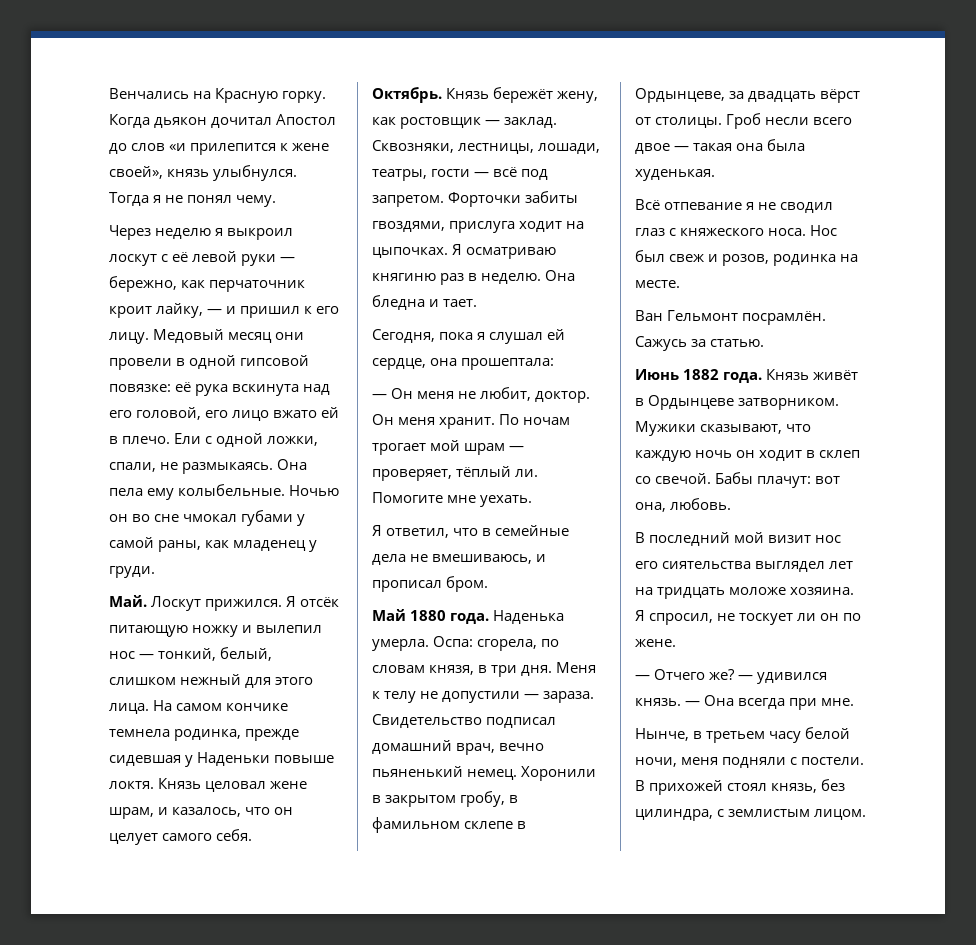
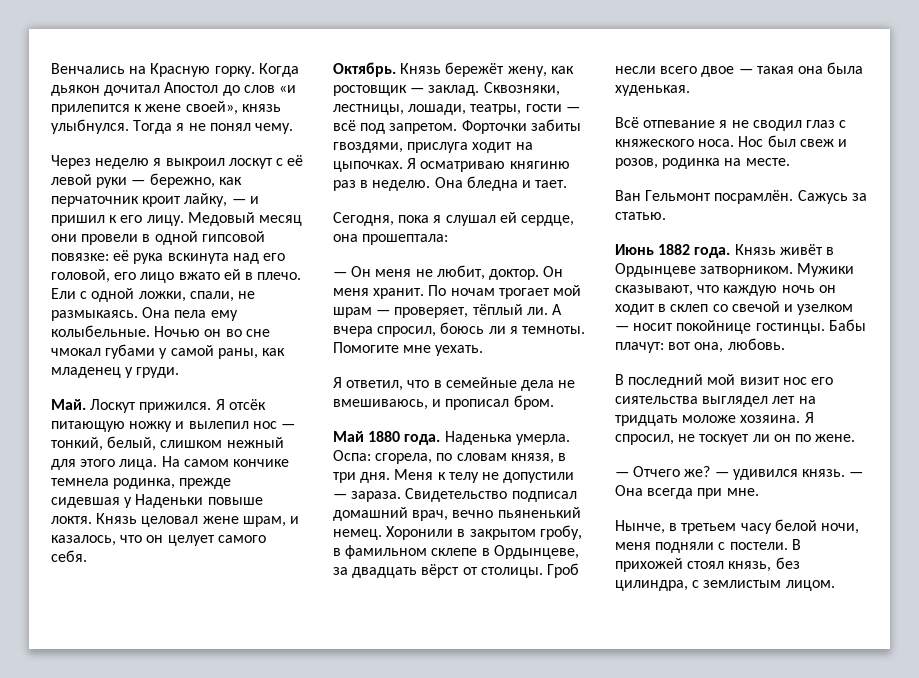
+ А вчера спросил, боюсь ли я темноты.
- Мужики сказывают, что каждую ночь он ходит в склеп со свечой.
+ Мужики сказывают, что каждую ночь он ходит в склеп со свечой и узелком — носит покойнице гостинцы.

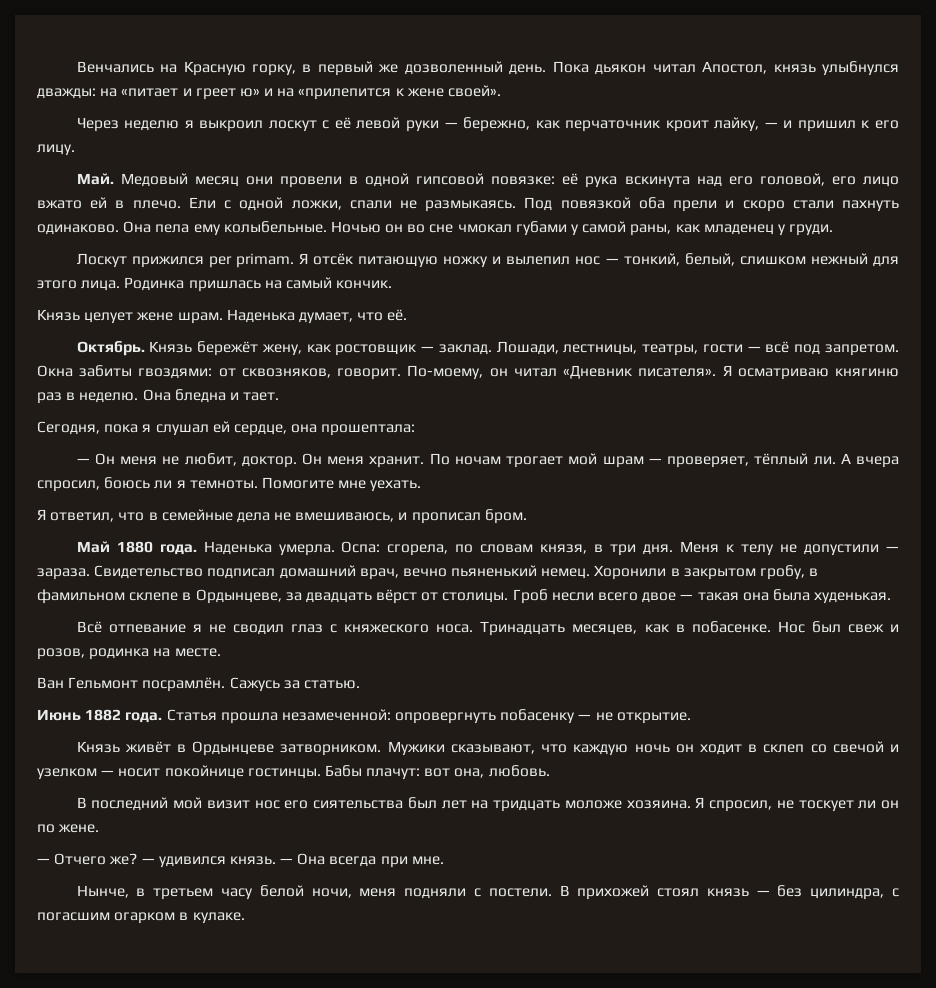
- Венчались на Красную горку. Когда дьякон дочитал Апостол до слов «и прилепится к жене своей», князь улыбнулся. Тогда я не понял чему.
+ Венчались на Красную горку, в первый же дозволенный день. Пока дьякон читал Апостол, князь улыбнулся дважды: на «питает и греет ю» и на «прилепится к жене своей».
- Через неделю я выкроил лоскут с её левой руки — бережно, как перчаточник кроит лайку, — и пришил к его лицу. Медовый месяц они провели в одной гипсовой повязке: её рука вскинута над его головой, его лицо вжато ей в плечо.
+ Через неделю я выкроил лоскут с её левой руки — бережно, как перчаточник кроит лайку, — и пришил к его лицу.
+ Май. Медовый месяц они провели в одной гипсовой повязке: её рука вскинута над его головой, его лицо вжато ей в плечо.
- Ели с одной ложки, спали, не размыкаясь.
+ Ели с одной ложки, спали не размыкаясь.
+ Под повязкой оба прели и скоро стали пахнуть одинаково.
- Май. Лоскут прижился.
+ Лоскут прижился per primam.
- На самом кончике темнела родинка, прежде сидевшая у Наденьки повыше локтя. Князь целовал жене шрам, и казалось, что он целует самого себя.
+ Родинка пришлась на самый кончик.
+ Князь целует жене шрам. Наденька думает, что её.
- Сквозняки, лестницы, лошади, театры, гости — всё под запретом.
+ Лошади, лестницы, театры, гости — всё под запретом.
- Форточки забиты гвоздями, прислуга ходит на цыпочках.
+ Окна забиты гвоздями: от сквозняков, говорит. По-моему, он читал «Дневник писателя».
+ Тринадцать месяцев, как в побасенке.
- Июнь 1882 года. Князь живёт в Ордынцеве затворником.
+ Июнь 1882 года. Статья прошла незамеченной: опровергнуть побасенку — не открытие.
+ Князь живёт в Ордынцеве затворником.
- В последний мой визит нос его сиятельства выглядел лет на тридцать моложе хозяина.
+ В последний мой визит нос его сиятельства был лет на тридцать моложе хозяина.
- В прихожей стоял князь, без цилиндра, с землистым лицом.
+ В прихожей стоял князь — без цилиндра, с погасшим огарком в кулаке.

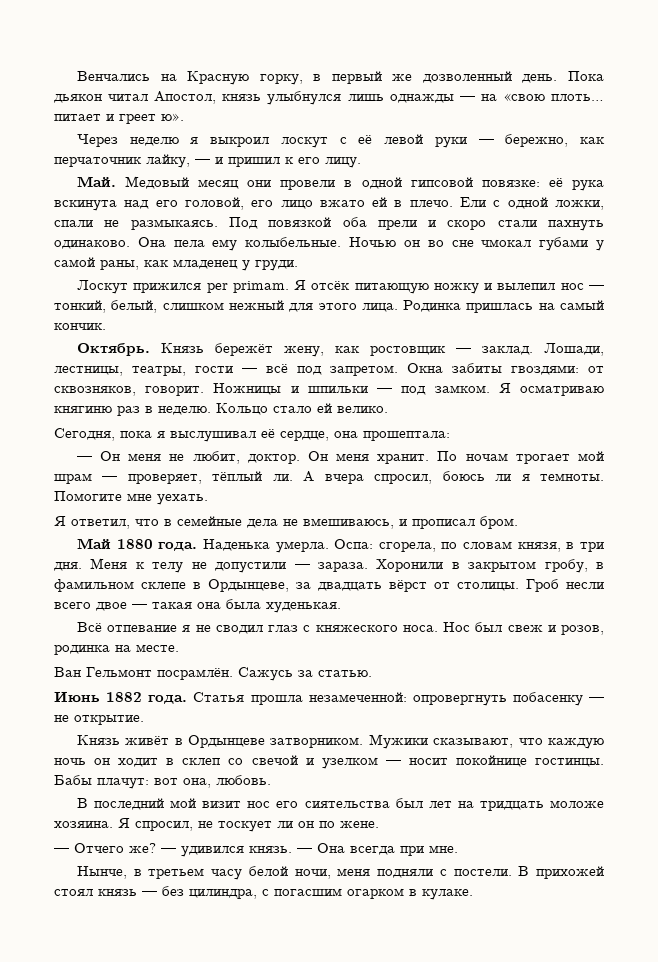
- Пока дьякон читал Апостол, князь улыбнулся дважды: на «питает и греет ю» и на «прилепится к жене своей».
+ Пока дьякон читал Апостол, князь улыбнулся лишь однажды — на «свою плоть… питает и греет ю».
- Через неделю я выкроил лоскут с её левой руки — бережно, как перчаточник кроит лайку, — и пришил к его лицу.
+ Через неделю я выкроил лоскут с её левой руки — бережно, как перчаточник лайку, — и пришил к его лицу.
- Князь целует жене шрам. Наденька думает, что её.
- По-моему, он читал «Дневник писателя».
+ Ножницы и шпильки — под замком.
- Она бледна и тает.
+ Кольцо стало ей велико.
- Сегодня, пока я слушал ей сердце, она прошептала:
+ Сегодня, пока я выслушивал её сердце, она прошептала:
- Свидетельство подписал домашний врач, вечно пьяненький немец.
- Тринадцать месяцев, как в побасенке.

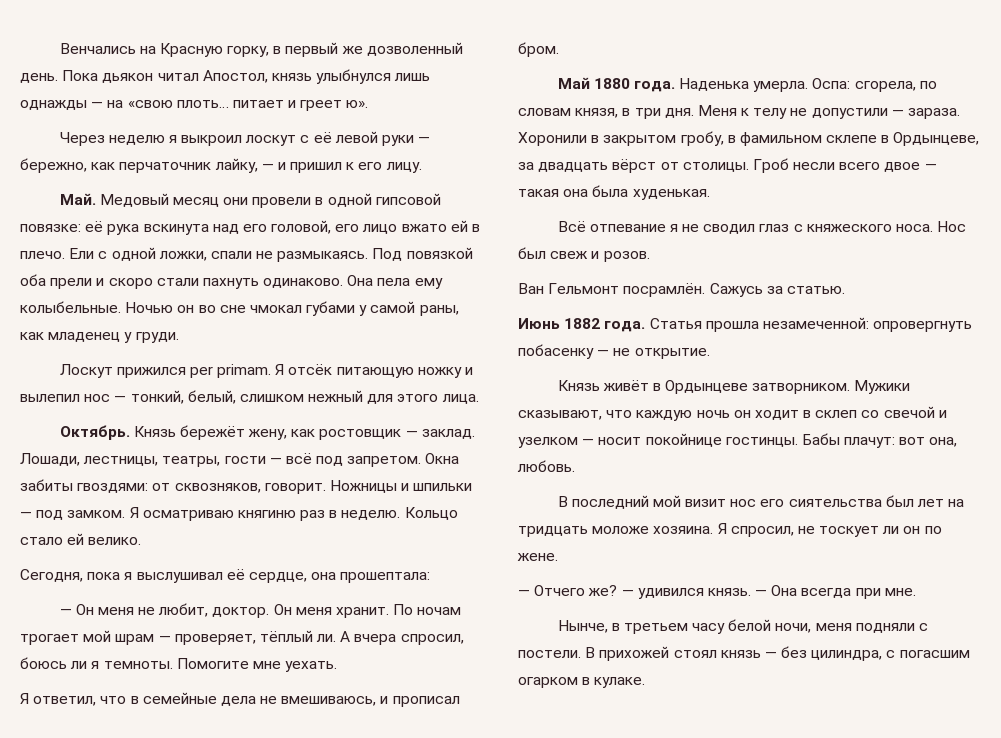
- Родинка пришлась на самый кончик.
- Нос был свеж и розов, родинка на месте.
+ Нос был свеж и розов.

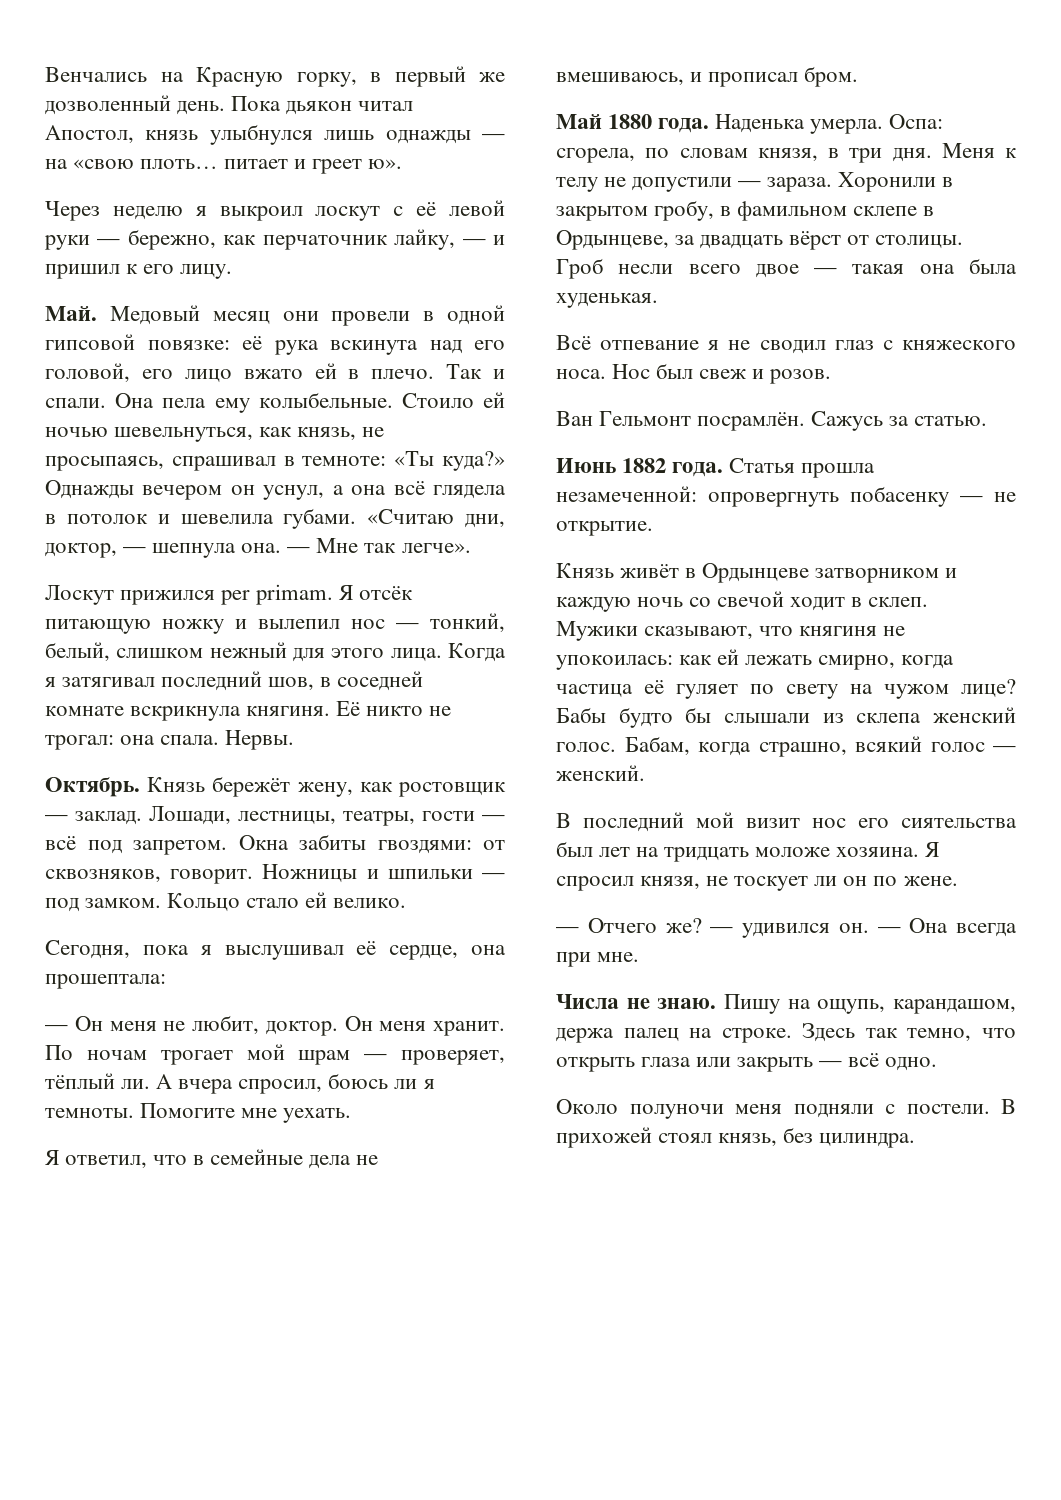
- Ели с одной ложки, спали не размыкаясь. Под повязкой оба прели и скоро стали пахнуть одинаково. Она пела ему колыбельные. Ночью он во сне чмокал губами у самой раны, как младенец у груди.
+ Так и спали. Она пела ему колыбельные. Стоило ей ночью шевельнуться, как князь, не просыпаясь, спрашивал в темноте: «Ты куда?» Однажды вечером он уснул, а она всё глядела в потолок и шевелила губами. «Считаю дни, доктор, — шепнула она. — Мне так легче».
+ Когда я затягивал последний шов, в соседней комнате вскрикнула княгиня. Её никто не трогал: она спала. Нервы.
- Я осматриваю княгиню раз в неделю.
- Князь живёт в Ордынцеве затворником. Мужики сказывают, что каждую ночь он ходит в склеп со свечой и узелком — носит покойнице гостинцы. Бабы плачут: вот она, любовь.
+ Князь живёт в Ордынцеве затворником и каждую ночь со свечой ходит в склеп. Мужики сказывают, что княгиня не упокоилась: как ей лежать смирно, когда частица её гуляет по свету на чужом лице? Бабы будто бы слышали из склепа женский голос. Бабам, когда страшно, всякий голос — женский.
- Я спросил, не тоскует ли он по жене.
+ Я спросил князя, не тоскует ли он по жене.
- — удивился князь.
+ — удивился он.
- Нынче, в третьем часу белой ночи, меня подняли с постели.
+ Числа не знаю. Пишу на ощупь, карандашом, держа палец на строке. Здесь так темно, что открыть глаза или закрыть — всё одно.
+ Около полуночи меня подняли с постели.
- В прихожей стоял князь — без цилиндра, с погасшим огарком в кулаке.
+ В прихожей стоял князь, без цилиндра.

